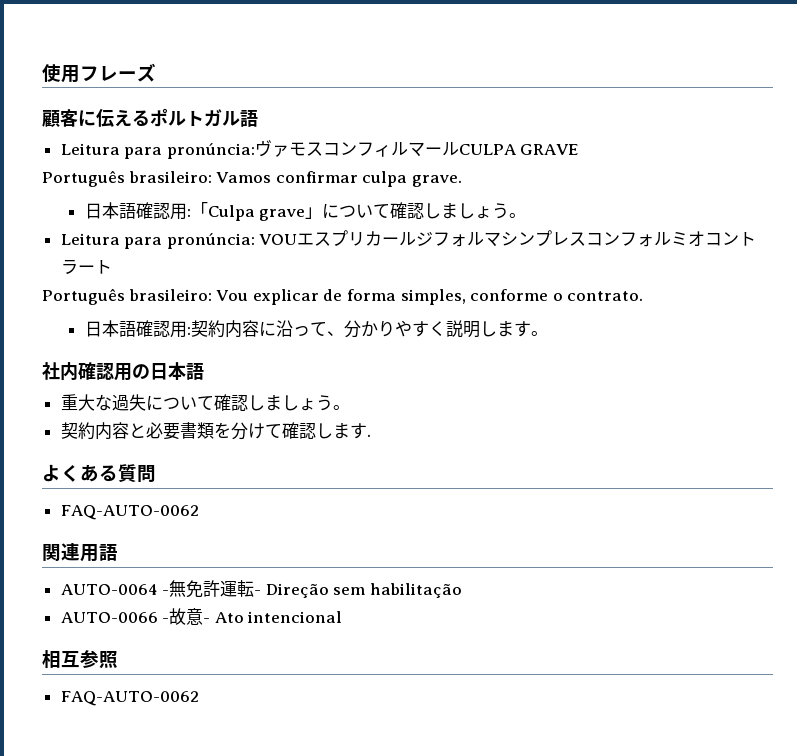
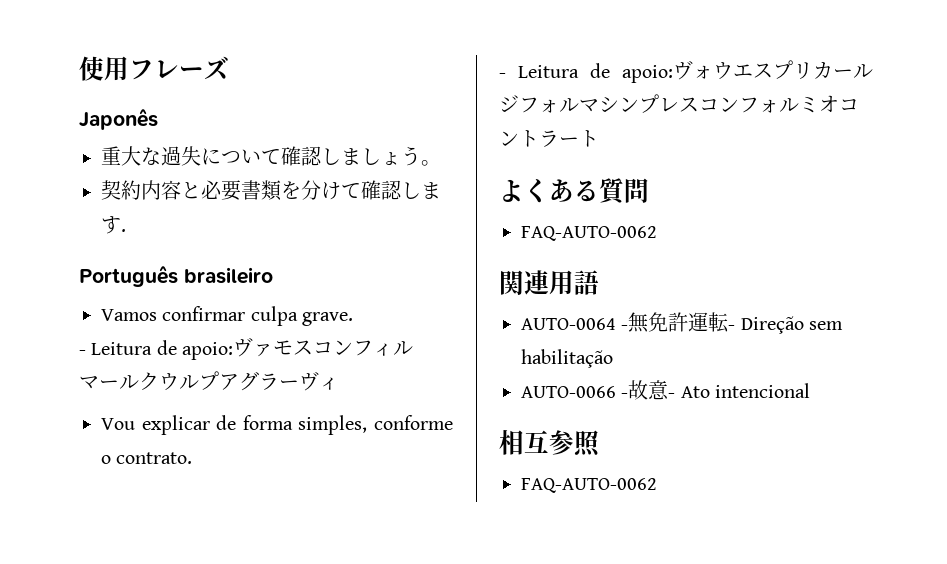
- 顧客に伝えるポルトガル語
- Leitura para pronúncia:ヴァモスコンフィルマールCULPA GRAVE
- Português brasileiro: Vamos confirmar culpa grave.
- 日本語確認用:「Culpa grave」について確認しましょう。
- Leitura para pronúncia: VOUエスプリカールジフォルマシンプレスコンフォルミオコントラート
- Português brasileiro: Vou explicar de forma simples, conforme o contrato.
- 日本語確認用:契約内容に沿って、分かりやすく説明します。
- 社内確認用の日本語
+ Japonês
+ Português brasileiro
+ Vamos confirmar culpa grave.
+ - Leitura de apoio:ヴァモスコンフィルマールクウルプアグラーヴィ
+ Vou explicar de forma simples, conforme o contrato.
+ - Leitura de apoio:ヴォウエスプリカールジフォルマシンプレスコンフォルミオコントラート

